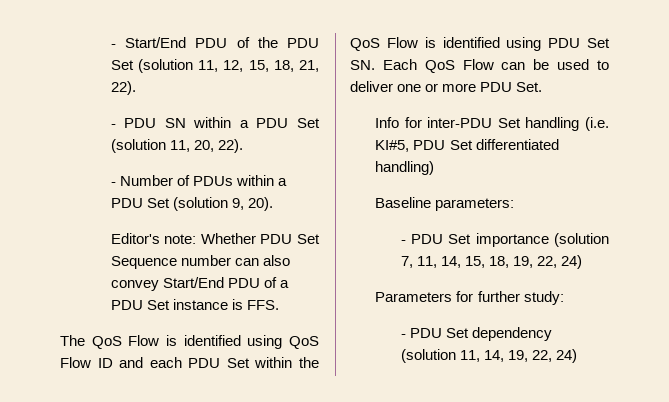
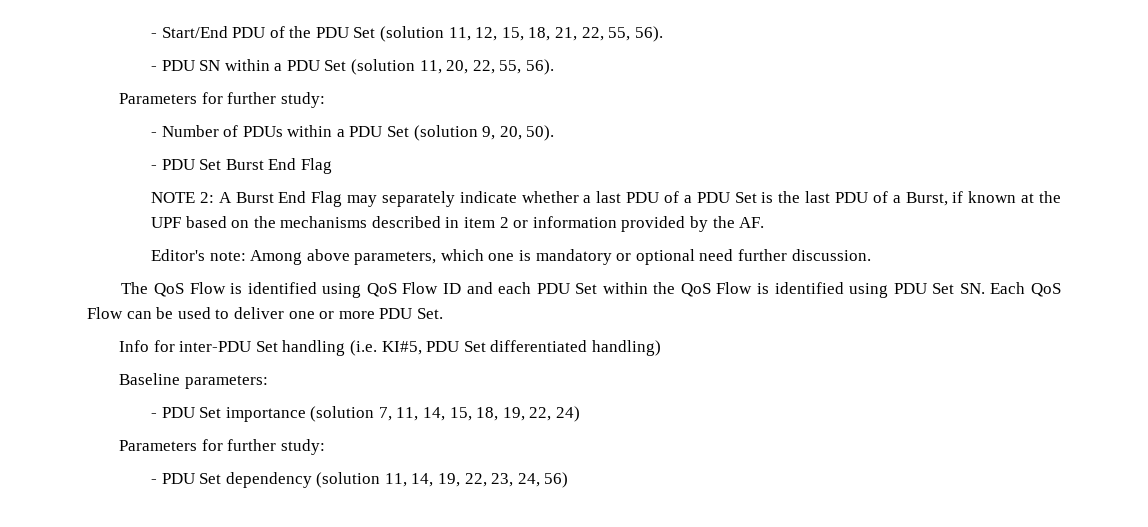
- - Start/End PDU of the PDU Set (solution 11, 12, 15, 18, 21, 22).
+ - Start/End PDU of the PDU Set (solution 11, 12, 15, 18, 21, 22, 55, 56).
- - PDU SN within a PDU Set (solution 11, 20, 22).
+ - PDU SN within a PDU Set (solution 11, 20, 22, 55, 56).
+ Parameters for further study:
- - Number of PDUs within a PDU Set (solution 9, 20).
- Editor's note: Whether PDU Set Sequence number can also convey Start/End PDU of a PDU Set instance is FFS.
+ - Number of PDUs within a PDU Set (solution 9, 20, 50).
+ - PDU Set Burst End Flag
+ NOTE 2: A Burst End Flag may separately indicate whether a last PDU of a PDU Set is the last PDU of a Burst, if known at the UPF based on the mechanisms described in item 2 or information provided by the AF.
+ Editor's note: Among above parameters, which one is mandatory or optional need further discussion.
- - PDU Set dependency (solution 11, 14, 19, 22, 24)
+ - PDU Set dependency (solution 11, 14, 19, 22, 23, 24, 56)

